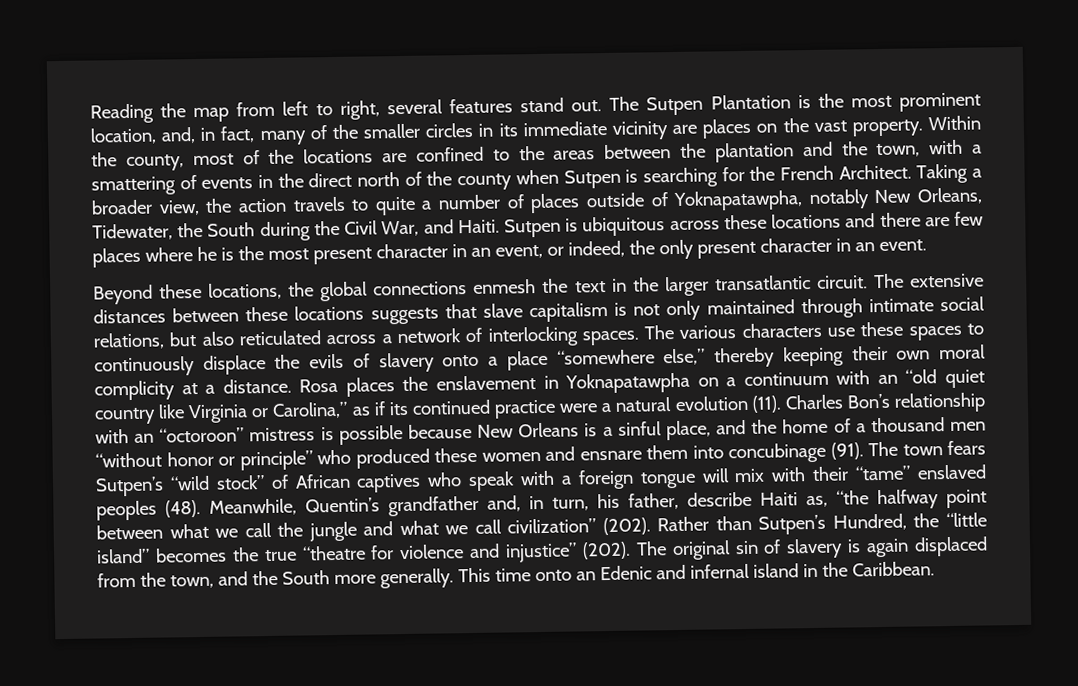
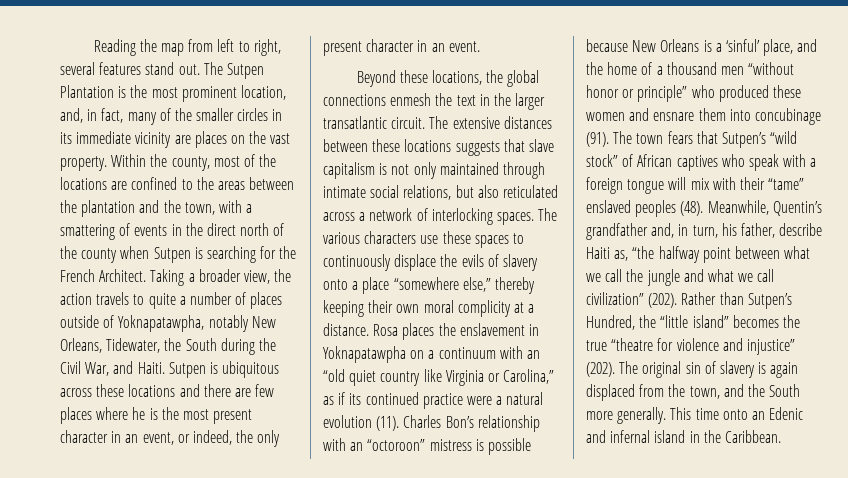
- Charles Bon’s relationship with an “octoroon” mistress is possible because New Orleans is a sinful place, and the home of a thousand men “without honor or principle” who produced these women and ensnare them into concubinage (91).
+ Charles Bon’s relationship with an “octoroon” mistress is possible because New Orleans is a ‘sinful’ place, and the home of a thousand men “without honor or principle” who produced these women and ensnare them into concubinage (91).
- The town fears Sutpen’s “wild stock” of African captives who speak with a foreign tongue will mix with their “tame” enslaved peoples (48).
+ The town fears that Sutpen’s “wild stock” of African captives who speak with a foreign tongue will mix with their “tame” enslaved peoples (48).

